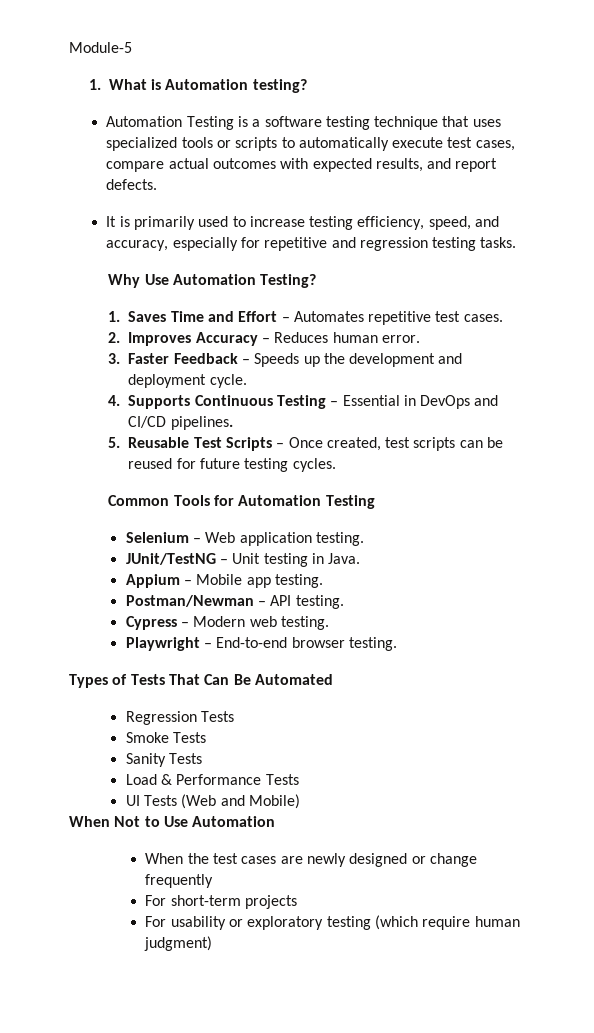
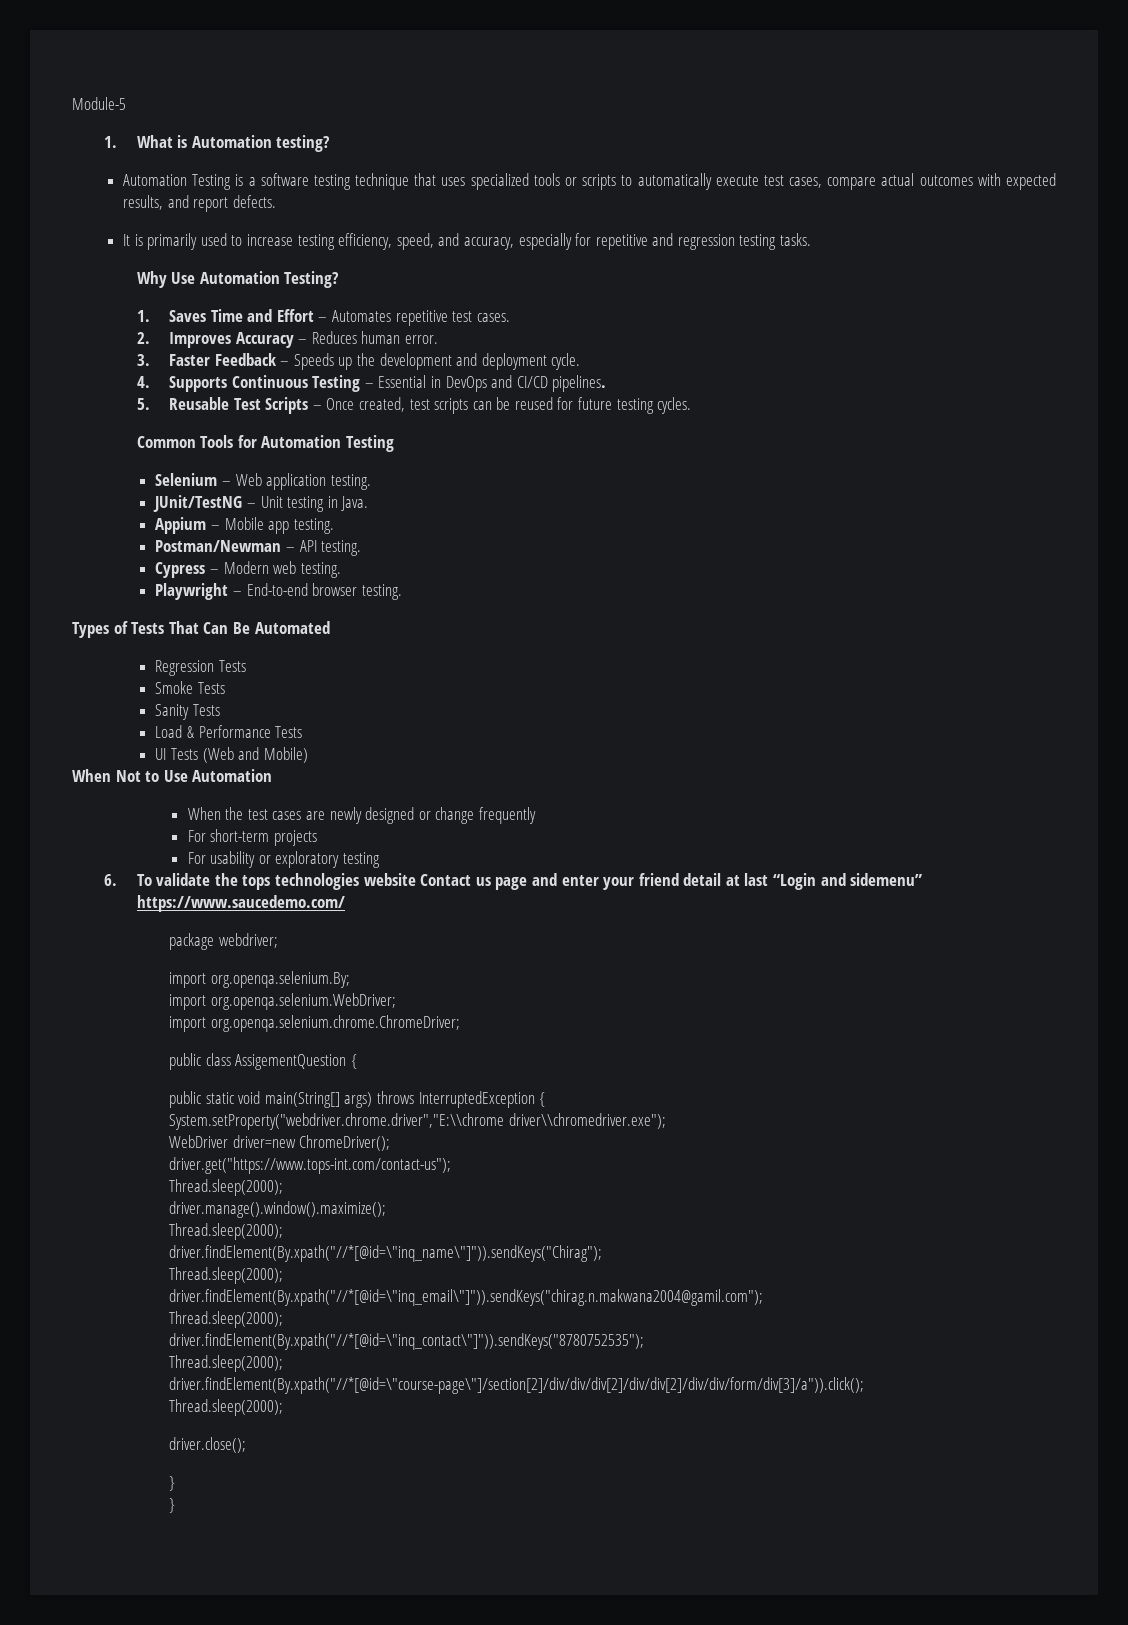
- For usability or exploratory testing (which require human judgment)
+ For usability or exploratory testing
+ 6. To validate the tops technologies website Contact us page and enter your friend detail at last “Login and sidemenu” https://www.saucedemo.com/
+ package webdriver;
+ import org.openqa.selenium.By;
+ import org.openqa.selenium.WebDriver;
+ import org.openqa.selenium.chrome.ChromeDriver;
+ public class AssigementQuestion {
+ public static void main(String[] args) throws InterruptedException {
+ System.setProperty("webdriver.chrome.driver","E:\\chrome driver\\chromedriver.exe");
+ WebDriver driver=new ChromeDriver();
+ driver.get("https://www.tops-int.com/contact-us");
+ Thread.sleep(2000);
+ driver.manage().window().maximize();
+ Thread.sleep(2000);
+ driver.findElement(By.xpath("//*[@id=\"inq_name\"]")).sendKeys("Chirag");
+ Thread.sleep(2000);
+ driver.findElement(By.xpath("//*[@id=\"inq_email\"]")).sendKeys("chirag.n.makwana2004@gamil.com");
+ Thread.sleep(2000);
+ driver.findElement(By.xpath("//*[@id=\"inq_contact\"]")).sendKeys("8780752535");
+ Thread.sleep(2000);
+ driver.findElement(By.xpath("//*[@id=\"course-page\"]/section[2]/div/div/div[2]/div/div[2]/div/div/form/div[3]/a")).click();
+ Thread.sleep(2000);
+ driver.close();
+ }
+ }

